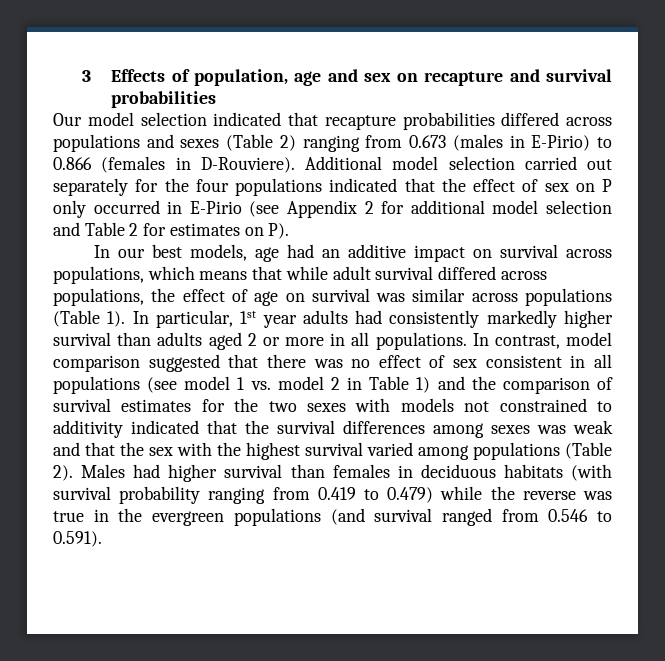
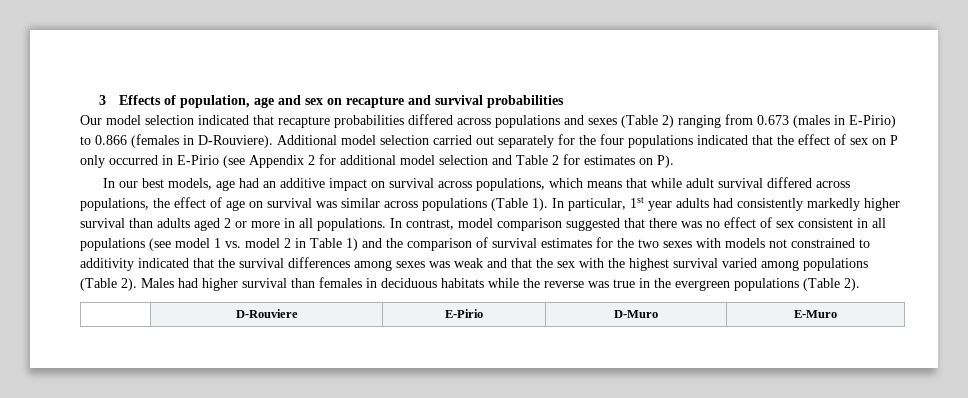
- Males had higher survival than females in deciduous habitats (with survival probability ranging from 0.419 to 0.479) while the reverse was true in the evergreen populations (and survival ranged from 0.546 to 0.591).
+ Males had higher survival than females in deciduous habitats while the reverse was true in the evergreen populations (Table 2).
+ | D-Rouviere | E-Pirio | D-Muro | E-Muro

